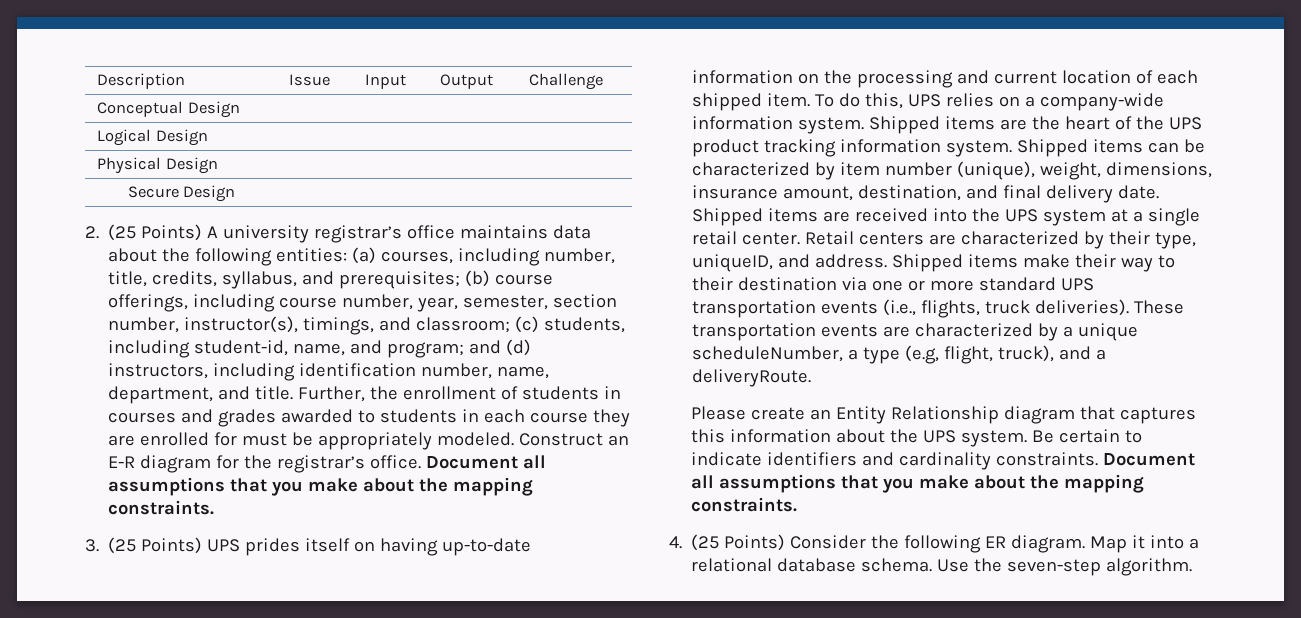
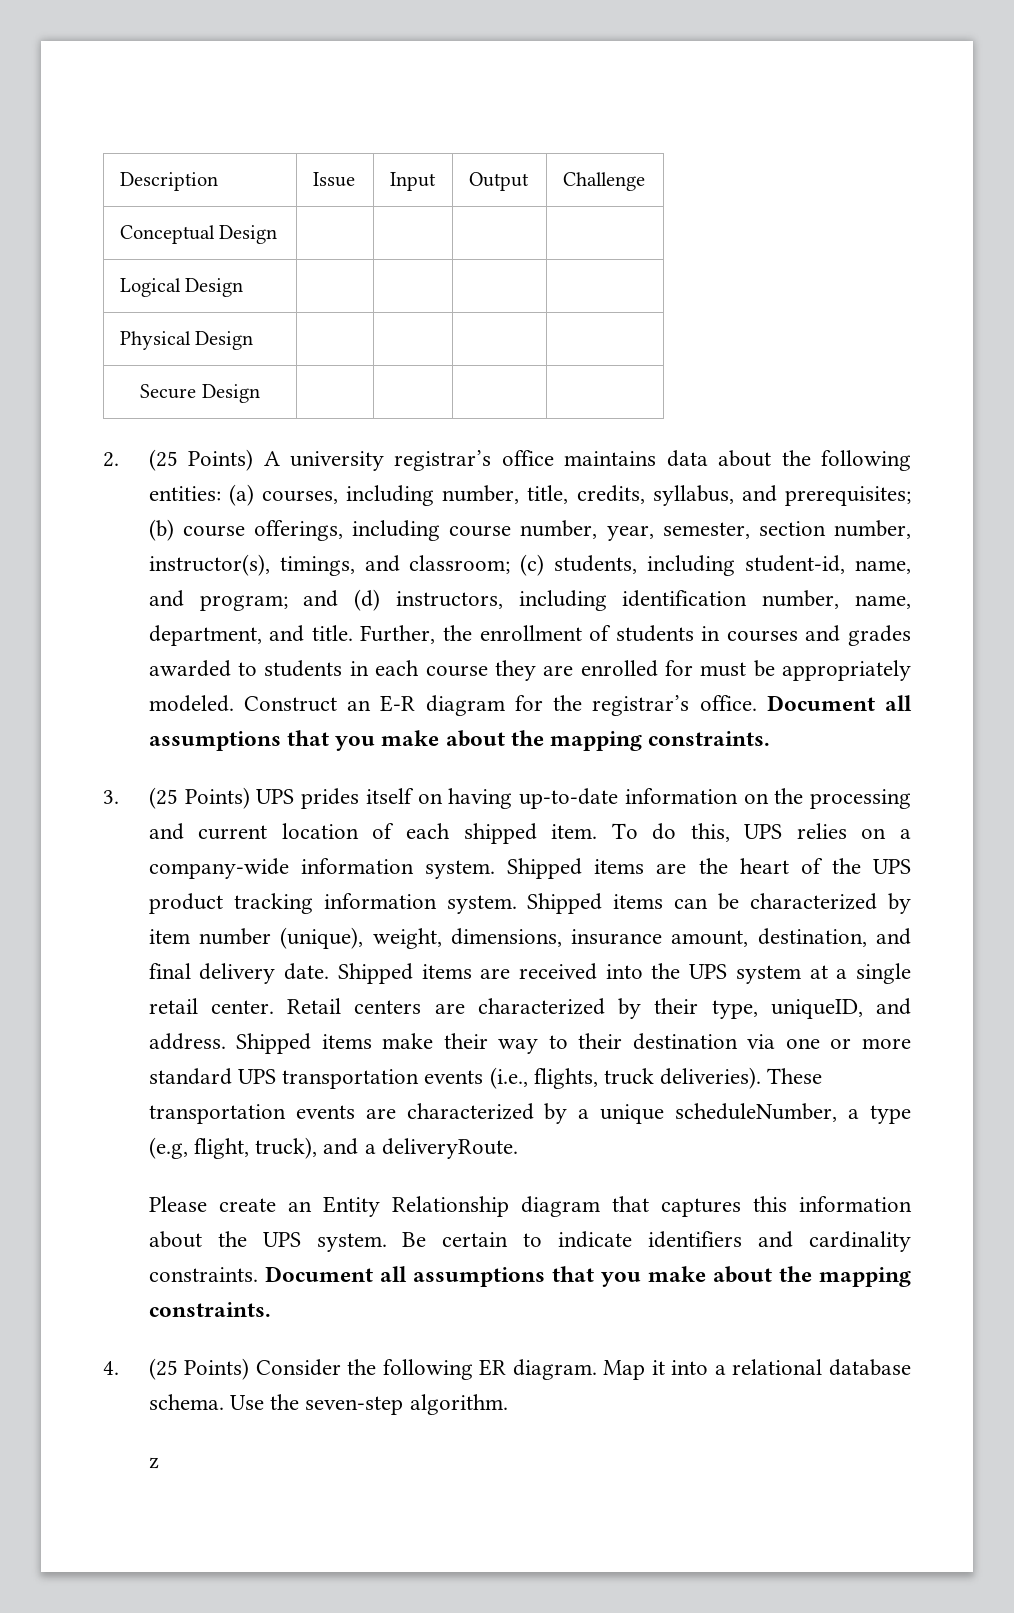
+ z

